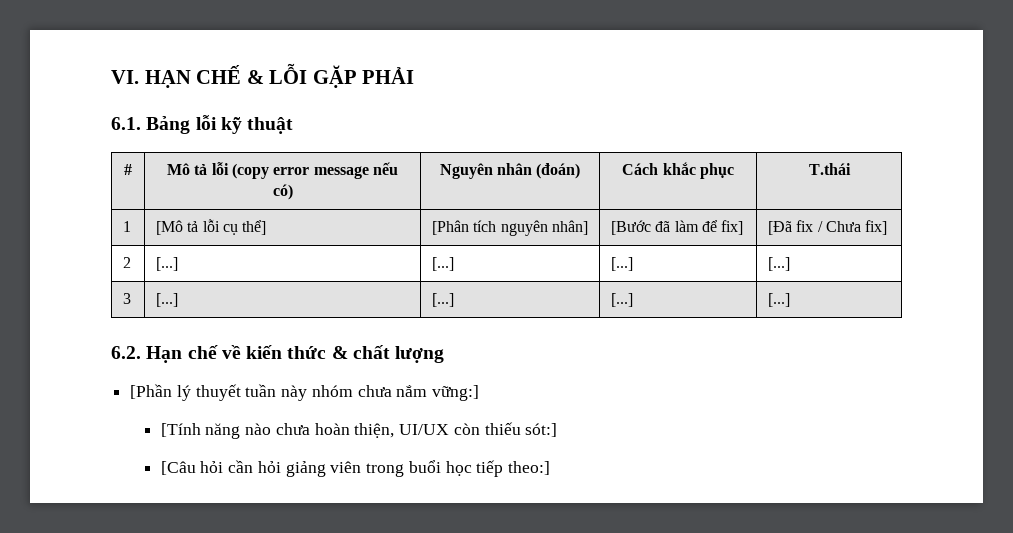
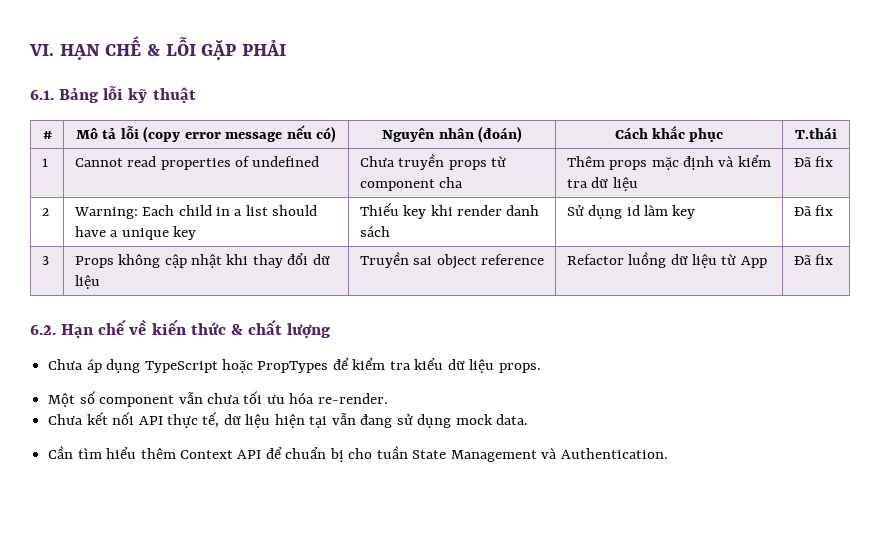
- 1 | [Mô tả lỗi cụ thể] | [Phân tích nguyên nhân] | [Bước đã làm để fix] | [Đã fix / Chưa fix]
- 2 | [...] | [...] | [...] | [...]
- 3 | [...] | [...] | [...] | [...]
+ 1 | Cannot read properties of undefined | Chưa truyền props từ component cha | Thêm props mặc định và kiểm tra dữ liệu | Đã fix
+ 2 | Warning: Each child in a list should have a unique key | Thiếu key khi render danh sách | Sử dụng id làm key | Đã fix
+ 3 | Props không cập nhật khi thay đổi dữ liệu | Truyền sai object reference | Refactor luồng dữ liệu từ App | Đã fix
- [Phần lý thuyết tuần này nhóm chưa nắm vững:]
- [Tính năng nào chưa hoàn thiện, UI/UX còn thiếu sót:]
- [Câu hỏi cần hỏi giảng viên trong buổi học tiếp theo:]
+ Chưa áp dụng TypeScript hoặc PropTypes để kiểm tra kiểu dữ liệu props.
+ Một số component vẫn chưa tối ưu hóa re-render.
+ Chưa kết nối API thực tế, dữ liệu hiện tại vẫn đang sử dụng mock data.
+ Cần tìm hiểu thêm Context API để chuẩn bị cho tuần State Management và Authentication.

